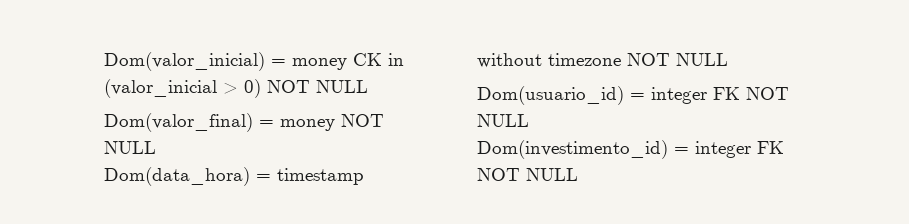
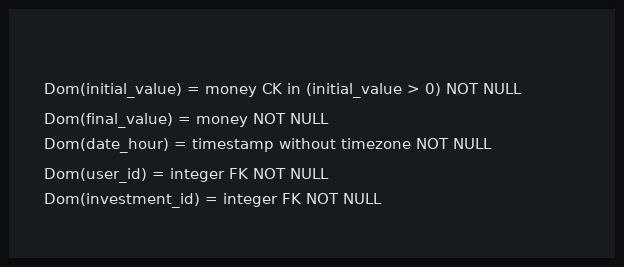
- Dom(valor_inicial) = money CK in (valor_inicial > 0) NOT NULL
+ Dom(initial_value) = money CK in (initial_value > 0) NOT NULL
- Dom(valor_final) = money NOT NULL
+ Dom(final_value) = money NOT NULL
- Dom(data_hora) = timestamp without timezone NOT NULL
+ Dom(date_hour) = timestamp without timezone NOT NULL
- Dom(usuario_id) = integer FK NOT NULL
+ Dom(user_id) = integer FK NOT NULL
- Dom(investimento_id) = integer FK NOT NULL
+ Dom(investment_id) = integer FK NOT NULL

